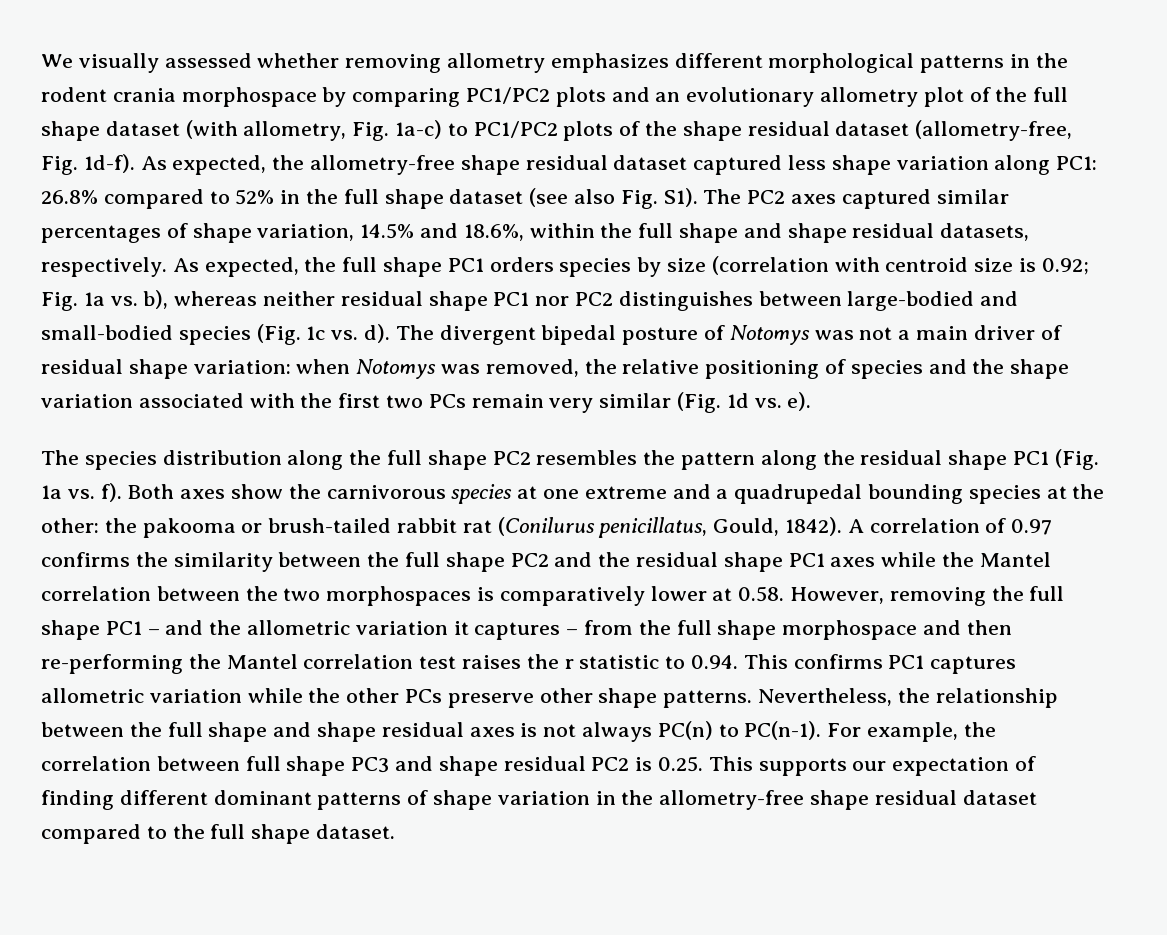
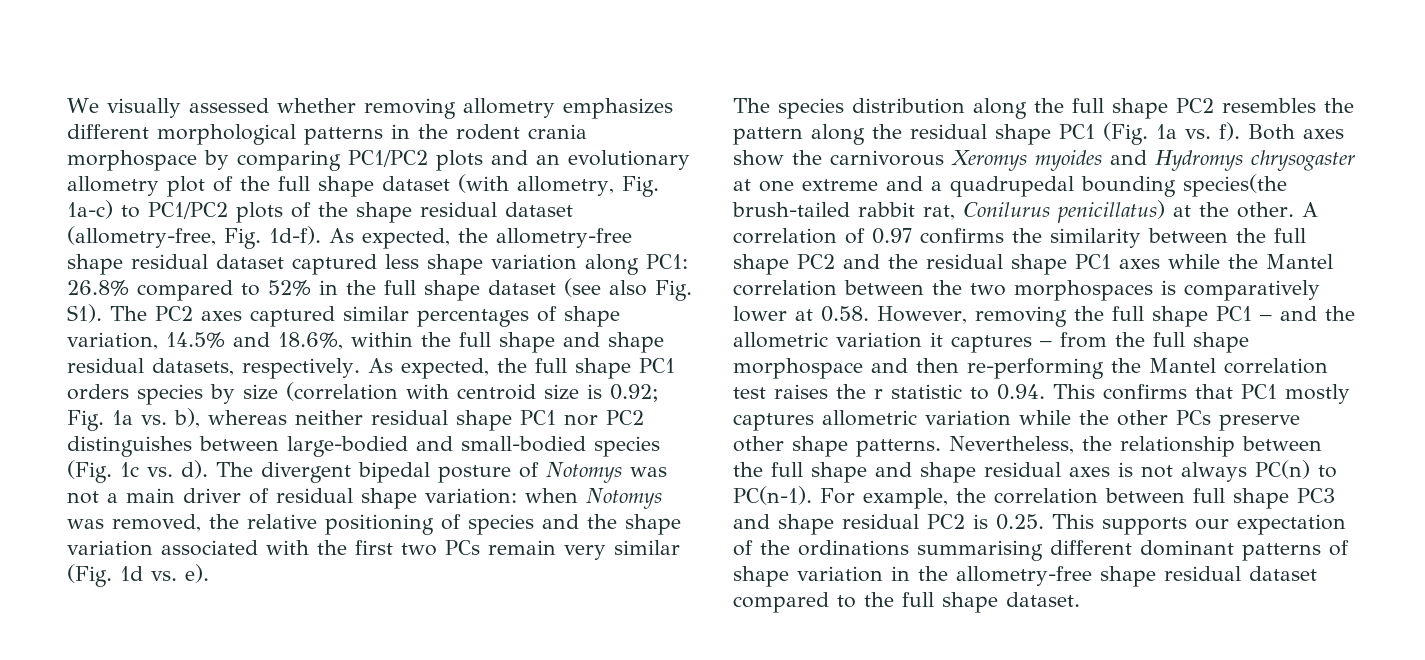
- Both axes show the carnivorous species at one extreme and a quadrupedal bounding species at the other: the pakooma or brush-tailed rabbit rat (Conilurus penicillatus, Gould, 1842).
+ Both axes show the carnivorous Xeromys myoides and Hydromys chrysogaster at one extreme and a quadrupedal bounding species(the brush-tailed rabbit rat, Conilurus penicillatus) at the other.
- A correlation of 0.97 confirms the similarity between the full shape PC2 and the residual shape PC1 axes while the Mantel correlation between the two morphospaces is comparatively lower at 0.58. However, removing the full shape PC1 – and the allometric variation it captures – from the full shape morphospace and then re-performing the Mantel correlation test raises the r statistic to 0.94. This confirms PC1 captures allometric variation while the other PCs preserve other shape patterns.
+ A correlation of 0.97 confirms the similarity between the full shape PC2 and the residual shape PC1 axes while the Mantel correlation between the two morphospaces is comparatively lower at 0.58. However, removing the full shape PC1 – and the allometric variation it captures – from the full shape morphospace and then re-performing the Mantel correlation test raises the r statistic to 0.94. This confirms that PC1 mostly captures allometric variation while the other PCs preserve other shape patterns.
- For example, the correlation between full shape PC3 and shape residual PC2 is 0.25. This supports our expectation of finding different dominant patterns of shape variation in the allometry-free shape residual dataset compared to the full shape dataset.
+ For example, the correlation between full shape PC3 and shape residual PC2 is 0.25. This supports our expectation of the ordinations summarising different dominant patterns of shape variation in the allometry-free shape residual dataset compared to the full shape dataset.

